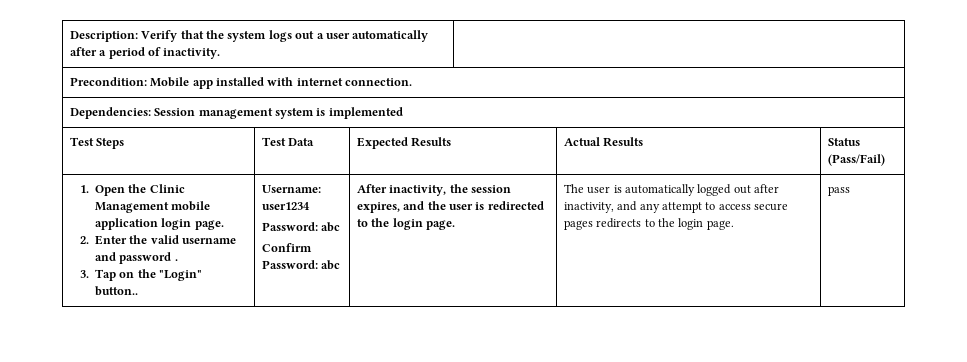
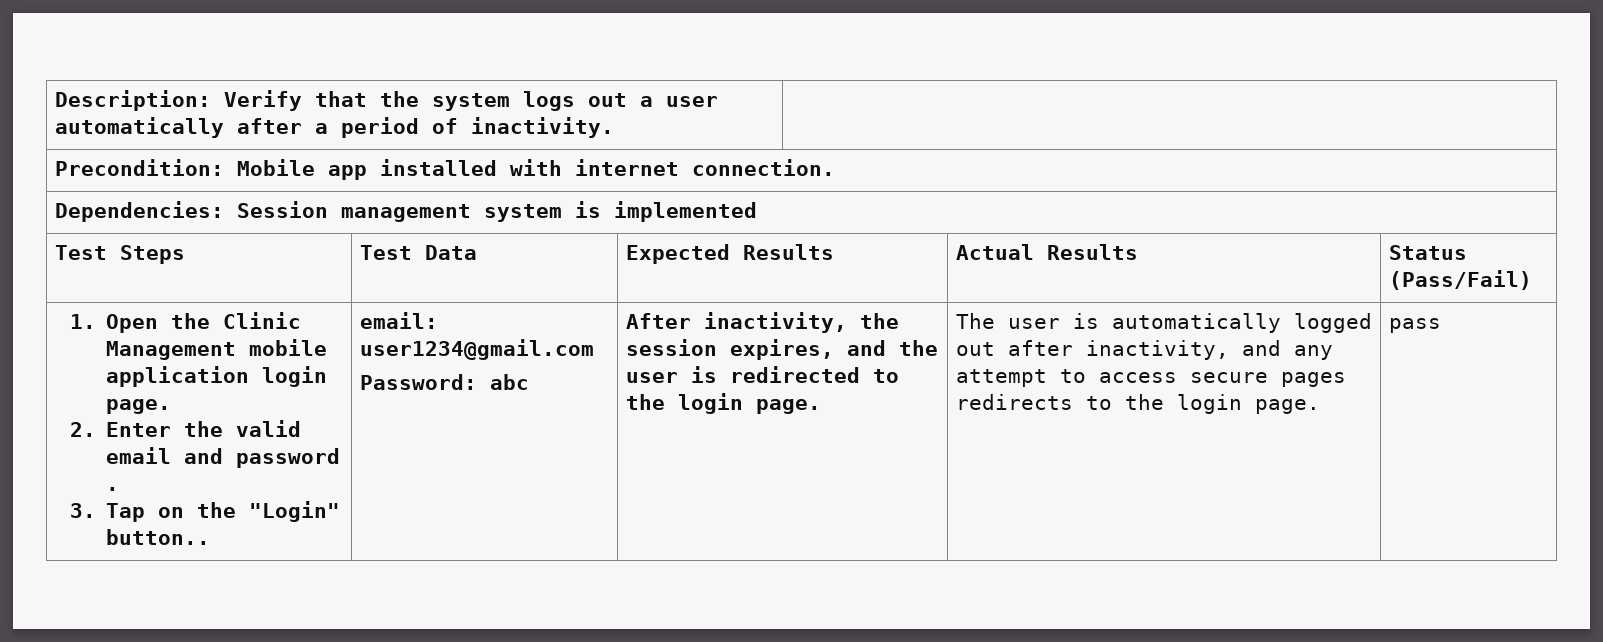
- 2. Enter the valid username and password .
+ 2. Enter the valid email and password .
- Username: user1234
+ email: user1234@gmail.com
  Password: abc
- Confirm Password: abc

